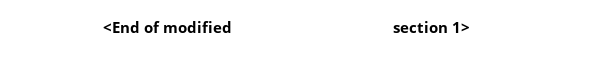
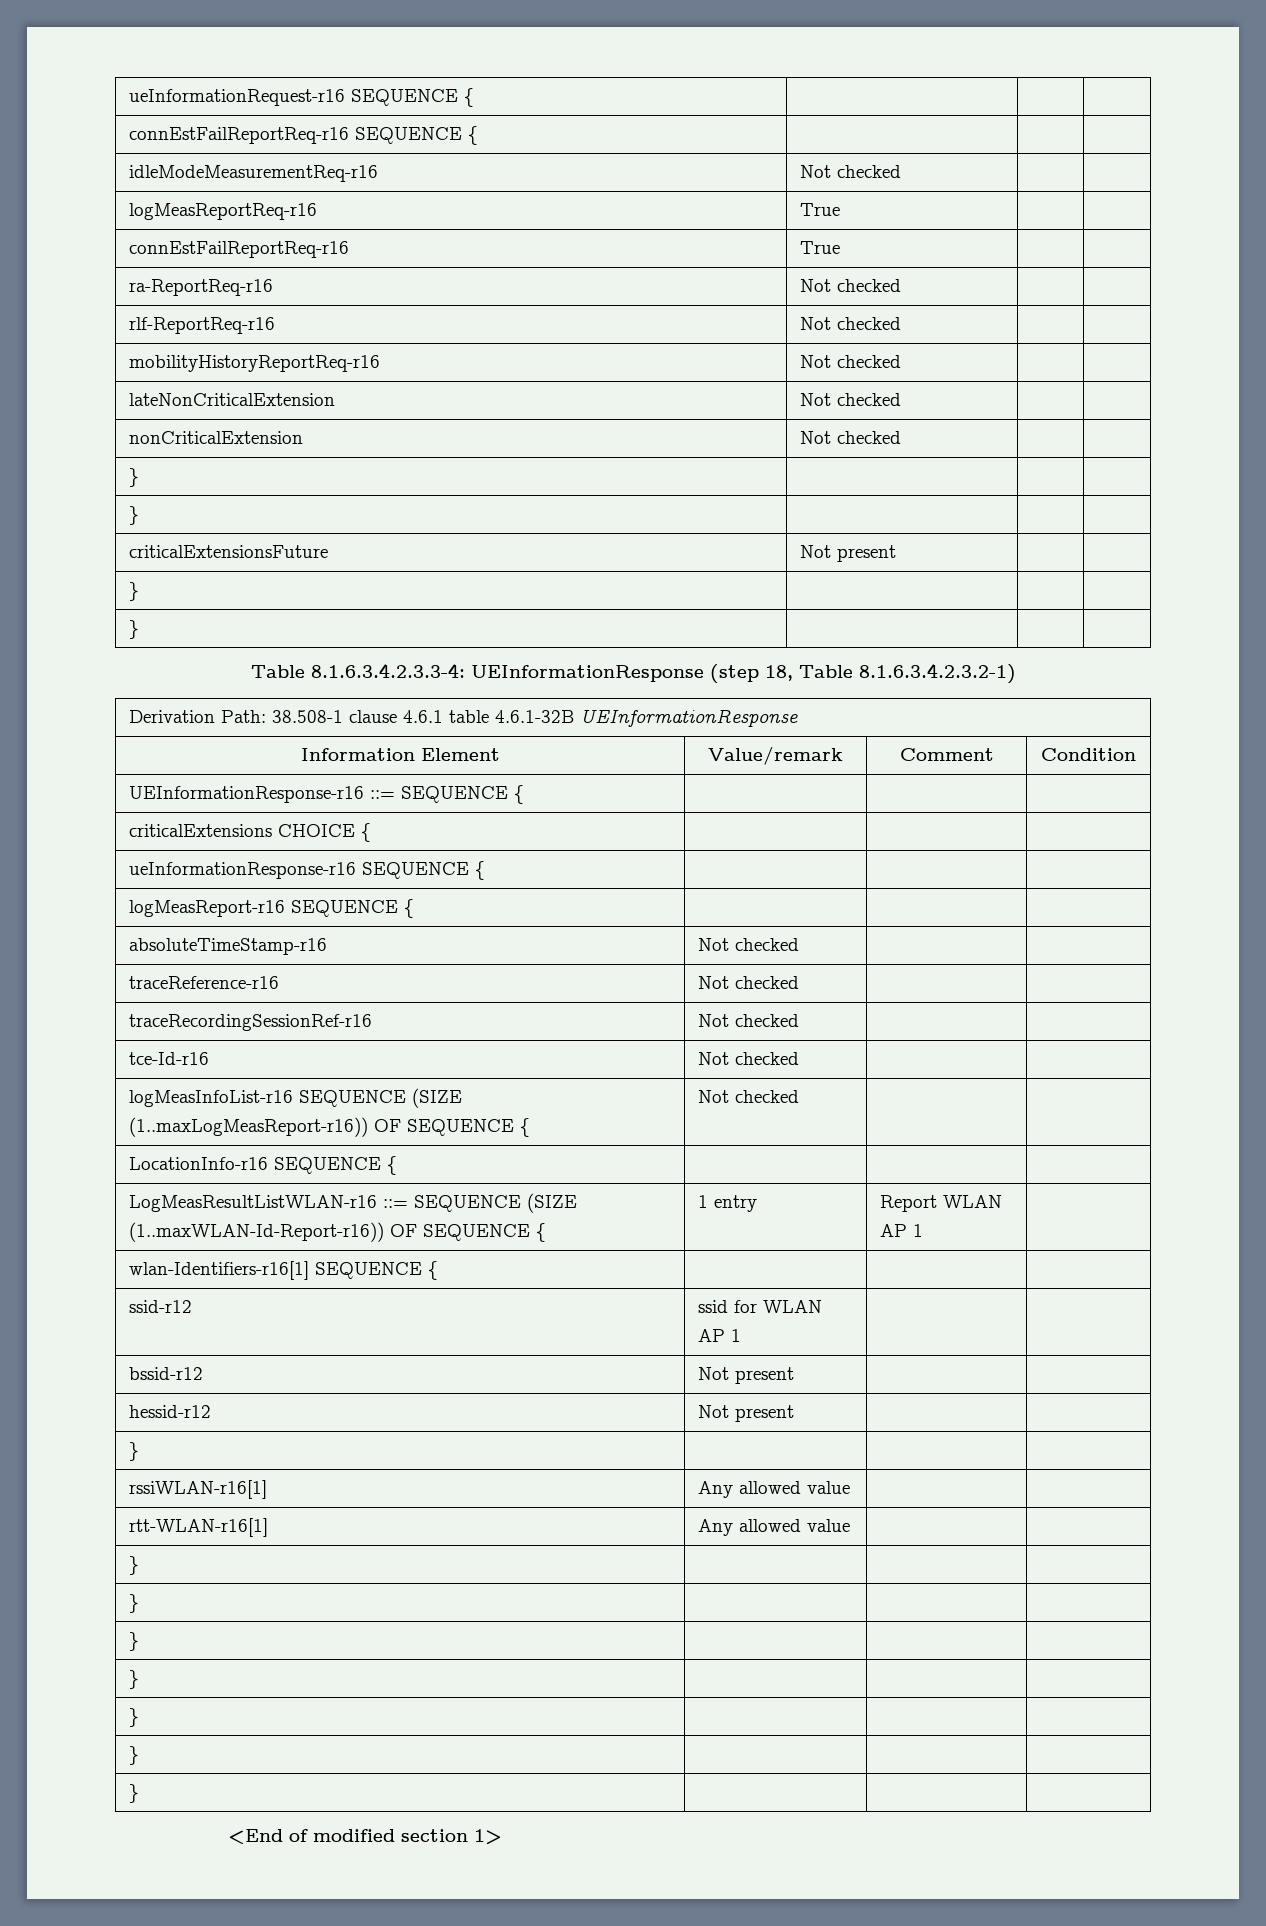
+ ueInformationRequest-r16 SEQUENCE { | | |
+ connEstFailReportReq-r16 SEQUENCE { | | |
+ idleModeMeasurementReq-r16 | Not checked | |
+ logMeasReportReq-r16 | True | |
+ connEstFailReportReq-r16 | True | |
+ ra-ReportReq-r16 | Not checked | |
+ rlf-ReportReq-r16 | Not checked | |
+ mobilityHistoryReportReq-r16 | Not checked | |
+ lateNonCriticalExtension | Not checked | |
+ nonCriticalExtension | Not checked | |
+ } | | |
+ } | | |
+ criticalExtensionsFuture | Not present | |
+ } | | |
+ } | | |
+ Table 8.1.6.3.4.2.3.3-4: UEInformationResponse (step 18, Table 8.1.6.3.4.2.3.2-1)
+ Derivation Path: 38.508-1 clause 4.6.1 table 4.6.1-32B UEInformationResponse
+ Information Element | Value/remark | Comment | Condition
+ UEInformationResponse-r16 ::= SEQUENCE { | | |
+ criticalExtensions CHOICE { | | |
+ ueInformationResponse-r16 SEQUENCE { | | |
+ logMeasReport-r16 SEQUENCE { | | |
+ absoluteTimeStamp-r16 | Not checked | |
+ traceReference-r16 | Not checked | |
+ traceRecordingSessionRef-r16 | Not checked | |
+ tce-Id-r16 | Not checked | |
+ logMeasInfoList-r16 SEQUENCE (SIZE (1..maxLogMeasReport-r16)) OF SEQUENCE { | Not checked | |
+ LocationInfo-r16 SEQUENCE { | | |
+ LogMeasResultListWLAN-r16 ::= SEQUENCE (SIZE (1..maxWLAN-Id-Report-r16)) OF SEQUENCE { | 1 entry | Report WLAN AP 1 |
+ wlan-Identifiers-r16[1] SEQUENCE { | | |
+ ssid-r12 | ssid for WLAN AP 1 | |
+ bssid-r12 | Not present | |
+ hessid-r12 | Not present | |
+ } | | |
+ rssiWLAN-r16[1] | Any allowed value | |
+ rtt-WLAN-r16[1] | Any allowed value | |
+ } | | |
+ } | | |
+ } | | |
+ } | | |
+ } | | |
+ } | | |
+ } | | |

